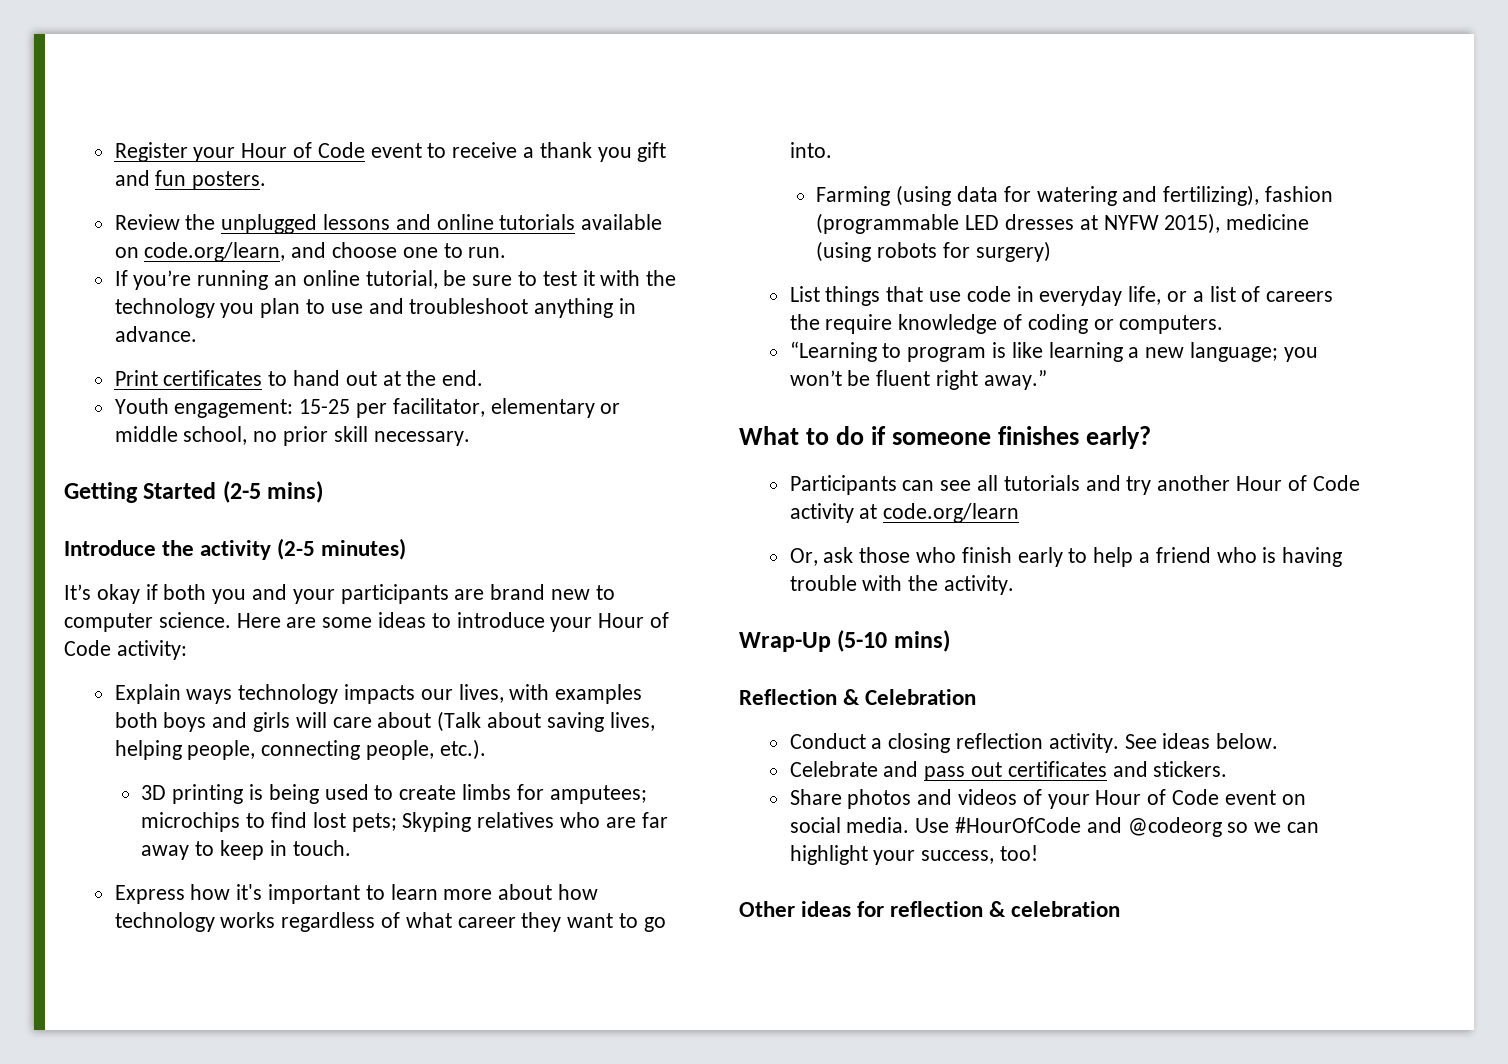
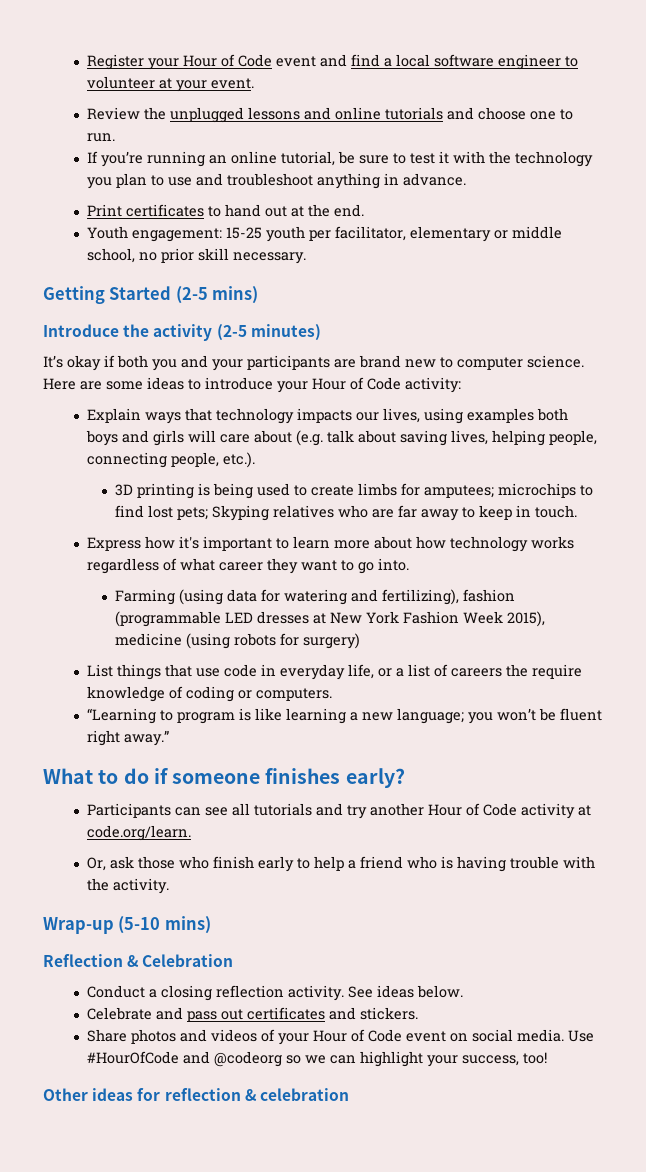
- Register your Hour of Code event to receive a thank you gift and fun posters.
+ Register your Hour of Code event and find a local software engineer to volunteer at your event.
- Review the unplugged lessons and online tutorials available on code.org/learn, and choose one to run.
+ Review the unplugged lessons and online tutorials and choose one to run.
- Youth engagement: 15-25 per facilitator, elementary or middle school, no prior skill necessary.
+ Youth engagement: 15-25 youth per facilitator, elementary or middle school, no prior skill necessary.
- Explain ways technology impacts our lives, with examples both boys and girls will care about (Talk about saving lives, helping people, connecting people, etc.).
+ Explain ways that technology impacts our lives, using examples both boys and girls will care about (e.g. talk about saving lives, helping people, connecting people, etc.).
- Farming (using data for watering and fertilizing), fashion (programmable LED dresses at NYFW 2015), medicine (using robots for surgery)
+ Farming (using data for watering and fertilizing), fashion (programmable LED dresses at New York Fashion Week 2015), medicine (using robots for surgery)
- Participants can see all tutorials and try another Hour of Code activity at code.org/learn
+ Participants can see all tutorials and try another Hour of Code activity at code.org/learn.
- Wrap-Up (5-10 mins)
+ Wrap-up (5-10 mins)

